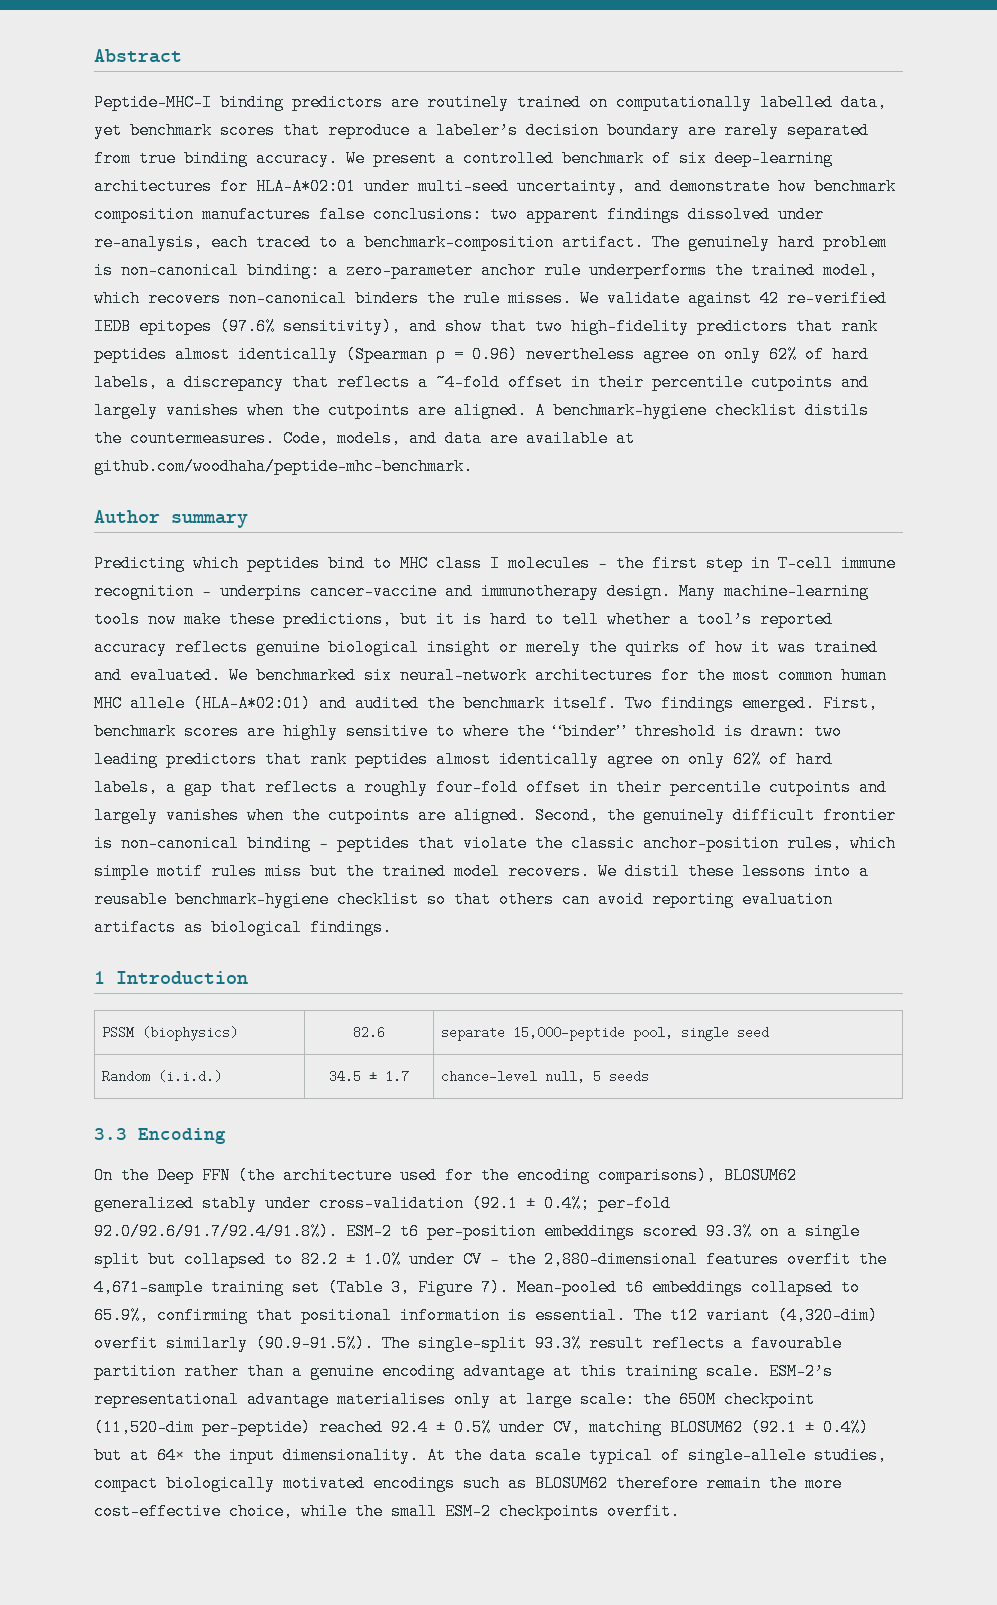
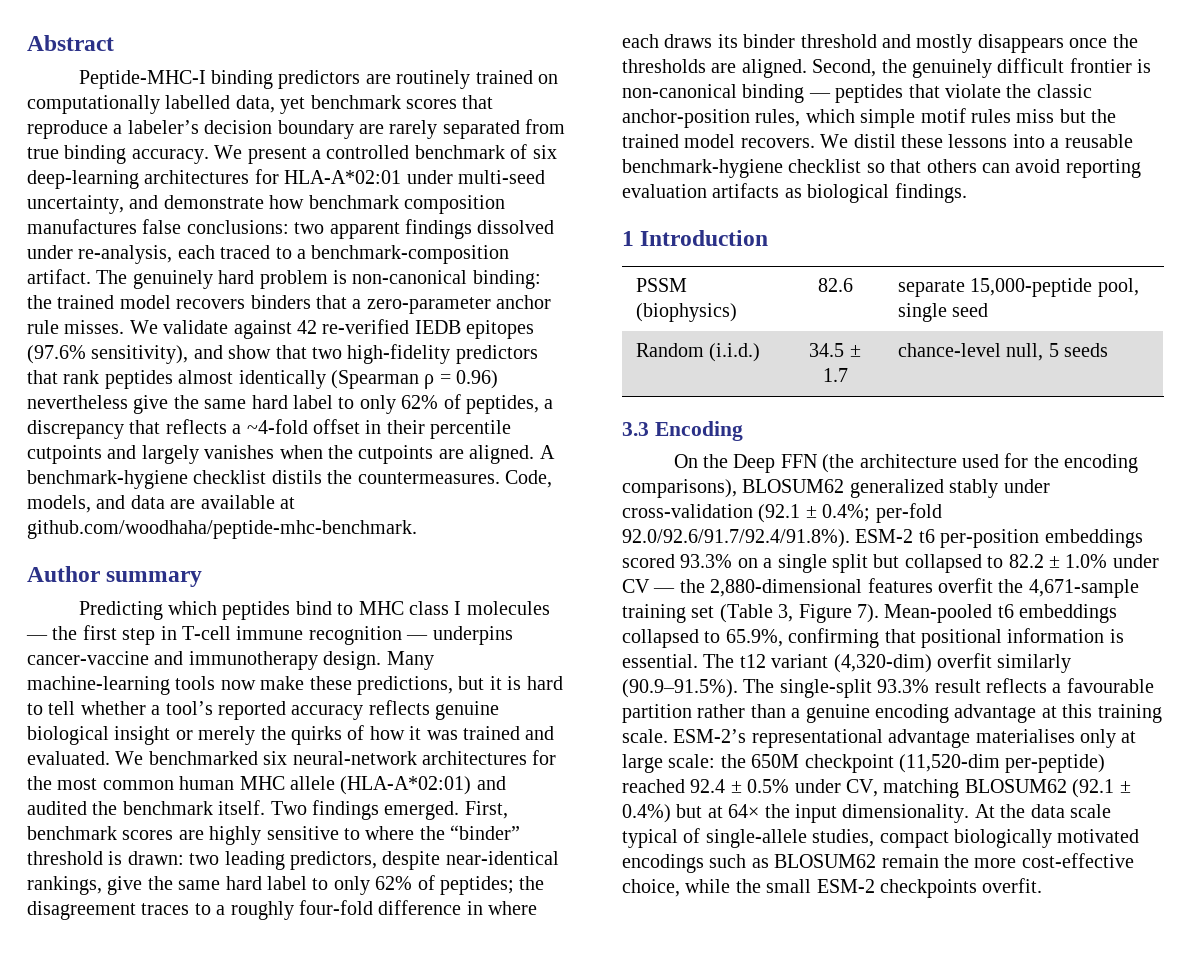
- The genuinely hard problem is non-canonical binding: a zero-parameter anchor rule underperforms the trained model, which recovers non-canonical binders the rule misses.
+ The genuinely hard problem is non-canonical binding: the trained model recovers binders that a zero-parameter anchor rule misses.
- We validate against 42 re-verified IEDB epitopes (97.6% sensitivity), and show that two high-fidelity predictors that rank peptides almost identically (Spearman ρ = 0.96) nevertheless agree on only 62% of hard labels, a discrepancy that reflects a ~4-fold offset in their percentile cutpoints and largely vanishes when the cutpoints are aligned.
+ We validate against 42 re-verified IEDB epitopes (97.6% sensitivity), and show that two high-fidelity predictors that rank peptides almost identically (Spearman ρ = 0.96) nevertheless give the same hard label to only 62% of peptides, a discrepancy that reflects a ~4-fold offset in their percentile cutpoints and largely vanishes when the cutpoints are aligned.
- First, benchmark scores are highly sensitive to where the “binder” threshold is drawn: two leading predictors that rank peptides almost identically agree on only 62% of hard labels, a gap that reflects a roughly four-fold offset in their percentile cutpoints and largely vanishes when the cutpoints are aligned.
+ First, benchmark scores are highly sensitive to where the “binder” threshold is drawn: two leading predictors, despite near-identical rankings, give the same hard label to only 62% of peptides; the disagreement traces to a roughly four-fold difference in where each draws its binder threshold and mostly disappears once the thresholds are aligned.
- At the data scale typical of single-allele studies, compact biologically motivated encodings such as BLOSUM62 therefore remain the more cost-effective choice, while the small ESM-2 checkpoints overfit.
+ At the data scale typical of single-allele studies, compact biologically motivated encodings such as BLOSUM62 remain the more cost-effective choice, while the small ESM-2 checkpoints overfit.

